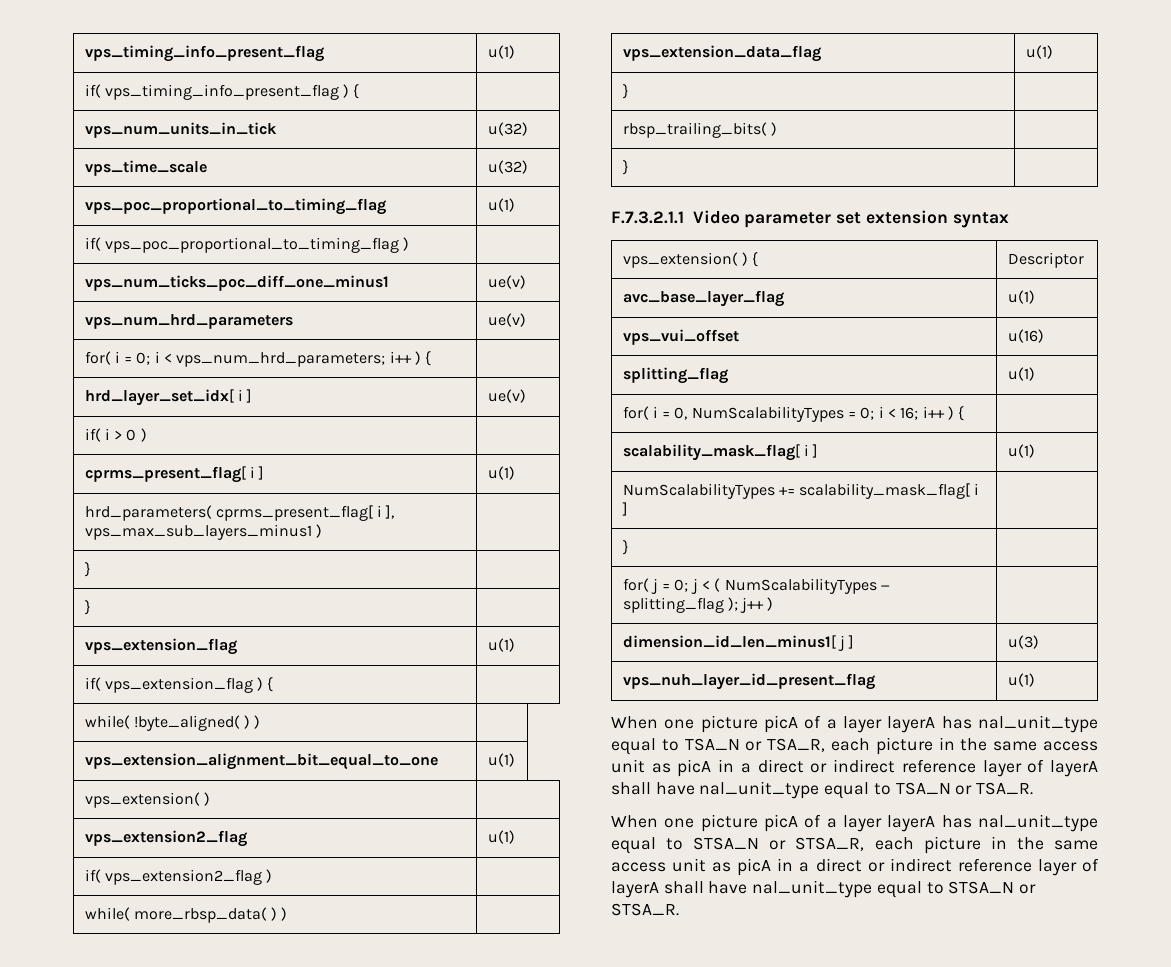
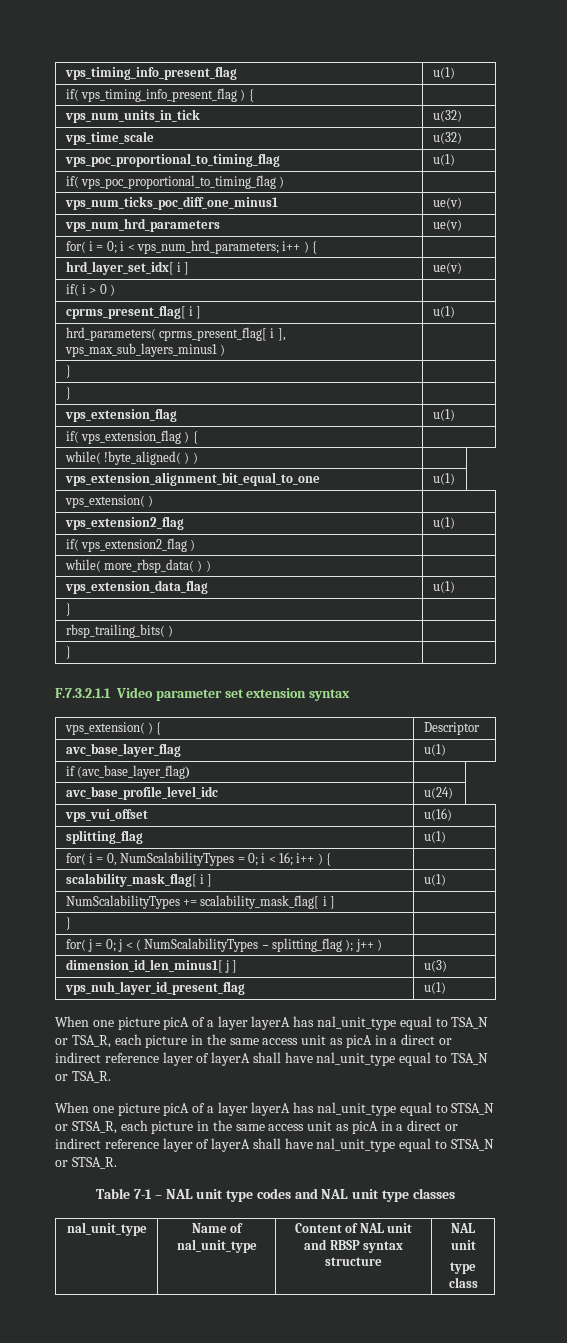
+ if (avc_base_layer_flag) |
+ avc_base_profile_level_idc | u(24)
+ Table 7-1 – NAL unit type codes and NAL unit type classes
+ nal_unit_type | Name of nal_unit_type | Content of NAL unit and RBSP syntax structure | NAL unit
+ type class

